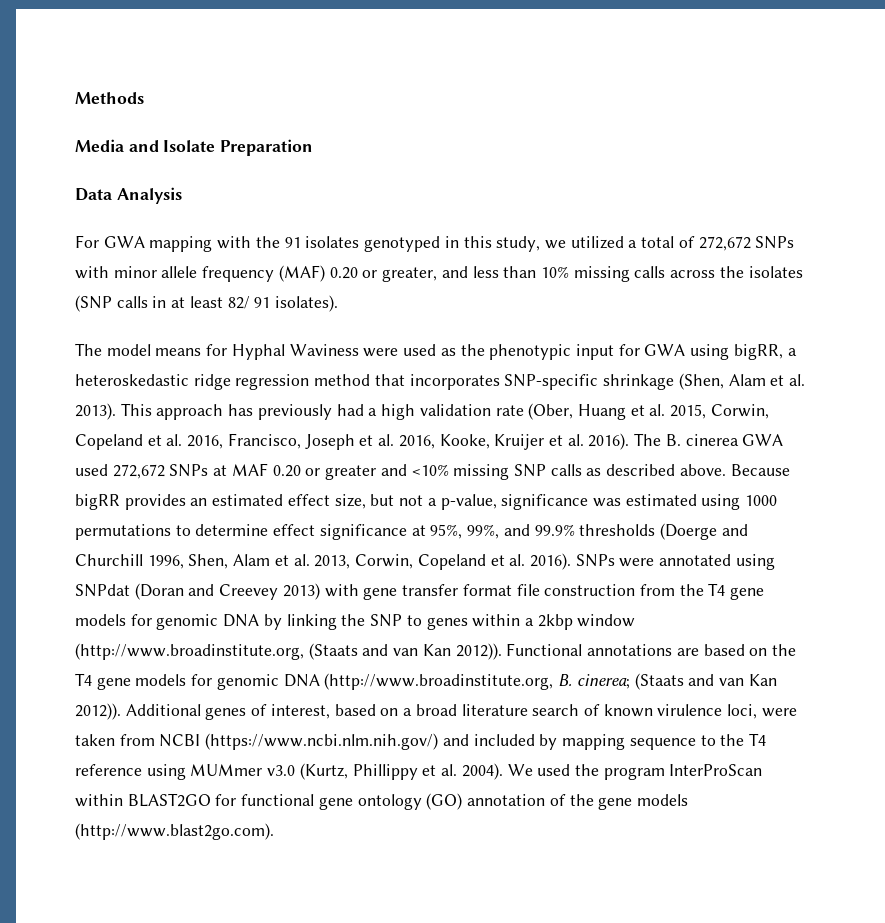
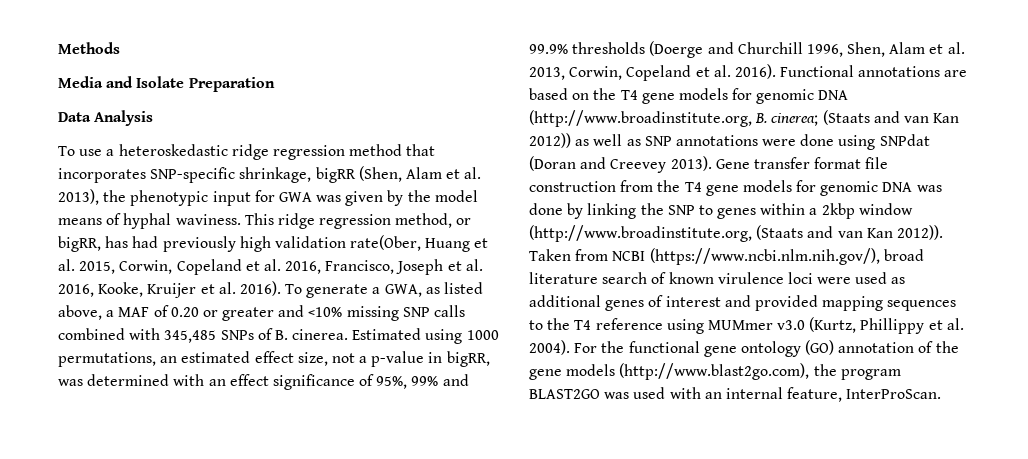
- For GWA mapping with the 91 isolates genotyped in this study, we utilized a total of 272,672 SNPs with minor allele frequency (MAF) 0.20 or greater, and less than 10% missing calls across the isolates (SNP calls in at least 82/ 91 isolates).
- The model means for Hyphal Waviness were used as the phenotypic input for GWA using bigRR, a heteroskedastic ridge regression method that incorporates SNP-specific shrinkage (Shen, Alam et al. 2013). This approach has previously had a high validation rate (Ober, Huang et al. 2015, Corwin, Copeland et al. 2016, Francisco, Joseph et al. 2016, Kooke, Kruijer et al. 2016).
+ To use a heteroskedastic ridge regression method that incorporates SNP-specific shrinkage, bigRR (Shen, Alam et al. 2013), the phenotypic input for GWA was given by the model means of hyphal waviness. This ridge regression method, or bigRR, has had previously high validation rate(Ober, Huang et al. 2015, Corwin, Copeland et al. 2016, Francisco, Joseph et al. 2016, Kooke, Kruijer et al. 2016).
- The B. cinerea GWA used 272,672 SNPs at MAF 0.20 or greater and <10% missing SNP calls as described above. Because bigRR provides an estimated effect size, but not a p-value, significance was estimated using 1000 permutations to determine effect significance at 95%, 99%, and 99.9% thresholds (Doerge and Churchill 1996, Shen, Alam et al. 2013, Corwin, Copeland et al. 2016).
+ To generate a GWA, as listed above, a MAF of 0.20 or greater and <10% missing SNP calls combined with 345,485 SNPs of B. cinerea. Estimated using 1000 permutations, an estimated effect size, not a p-value in bigRR, was determined with an effect significance of 95%, 99% and 99.9% thresholds (Doerge and Churchill 1996, Shen, Alam et al. 2013, Corwin, Copeland et al. 2016).
- SNPs were annotated using SNPdat (Doran and Creevey 2013) with gene transfer format file construction from the T4 gene models for genomic DNA by linking the SNP to genes within a 2kbp window (http://www.broadinstitute.org, (Staats and van Kan 2012)).
- Functional annotations are based on the T4 gene models for genomic DNA (http://www.broadinstitute.org, B. cinerea; (Staats and van Kan 2012)). Additional genes of interest, based on a broad literature search of known virulence loci, were taken from NCBI (https://www.ncbi.nlm.nih.gov/) and included by mapping sequence to the T4 reference using MUMmer v3.0 (Kurtz, Phillippy et al. 2004).
+ Functional annotations are based on the T4 gene models for genomic DNA (http://www.broadinstitute.org, B. cinerea; (Staats and van Kan 2012)) as well as SNP annotations were done using SNPdat (Doran and Creevey 2013). Gene transfer format file construction from the T4 gene models for genomic DNA was done by linking the SNP to genes within a 2kbp window (http://www.broadinstitute.org, (Staats and van Kan 2012)). Taken from NCBI (https://www.ncbi.nlm.nih.gov/), broad literature search of known virulence loci were used as additional genes of interest and provided mapping sequences to the T4 reference using MUMmer v3.0 (Kurtz, Phillippy et al. 2004).
- We used the program InterProScan within BLAST2GO for functional gene ontology (GO) annotation of the gene models (http://www.blast2go.com).
+ For the functional gene ontology (GO) annotation of the gene models (http://www.blast2go.com), the program BLAST2GO was used with an internal feature, InterProScan.

